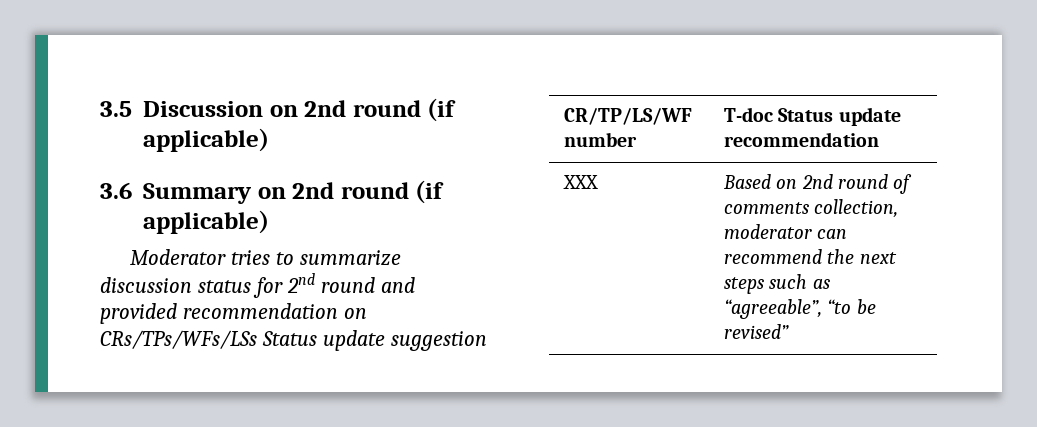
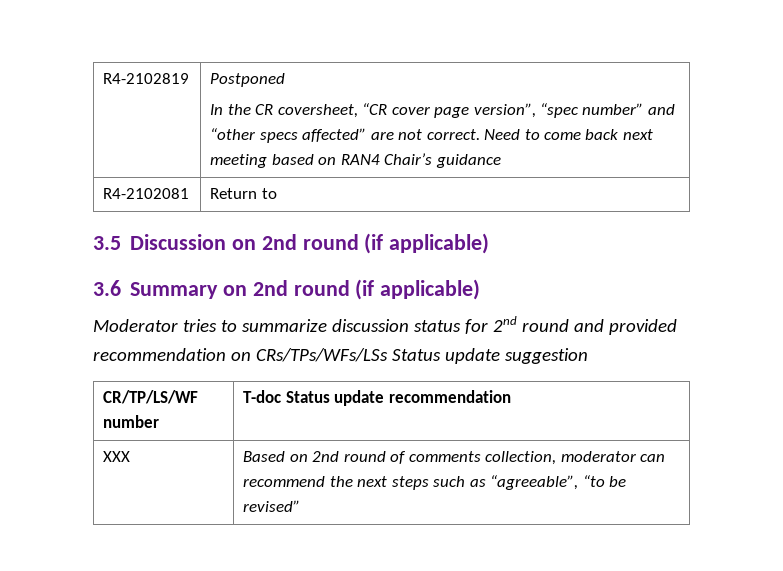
+ R4-2102819 | Postponed
+ In the CR coversheet, “CR cover page version”, “spec number” and “other specs affected” are not correct. Need to come back next meeting based on RAN4 Chair’s guidance
+ R4-2102081 | Return to

